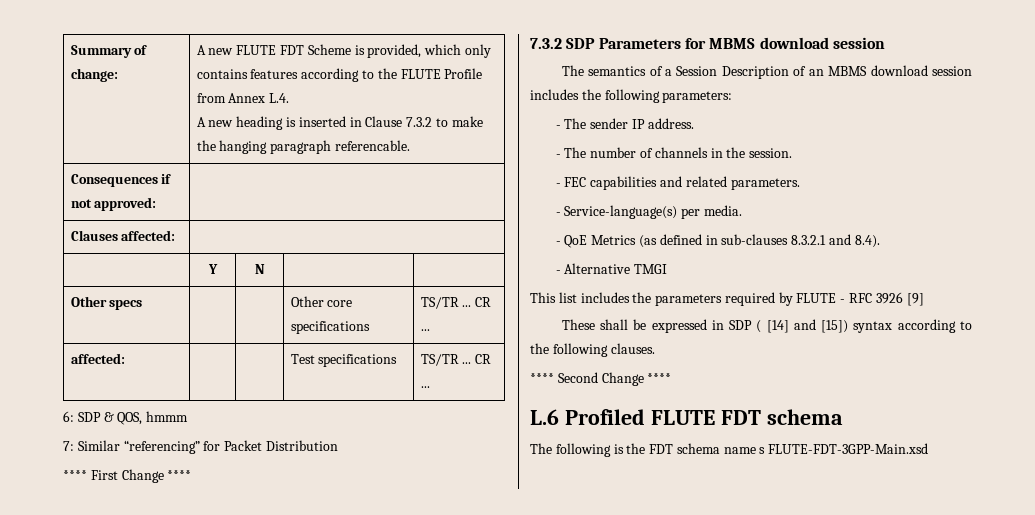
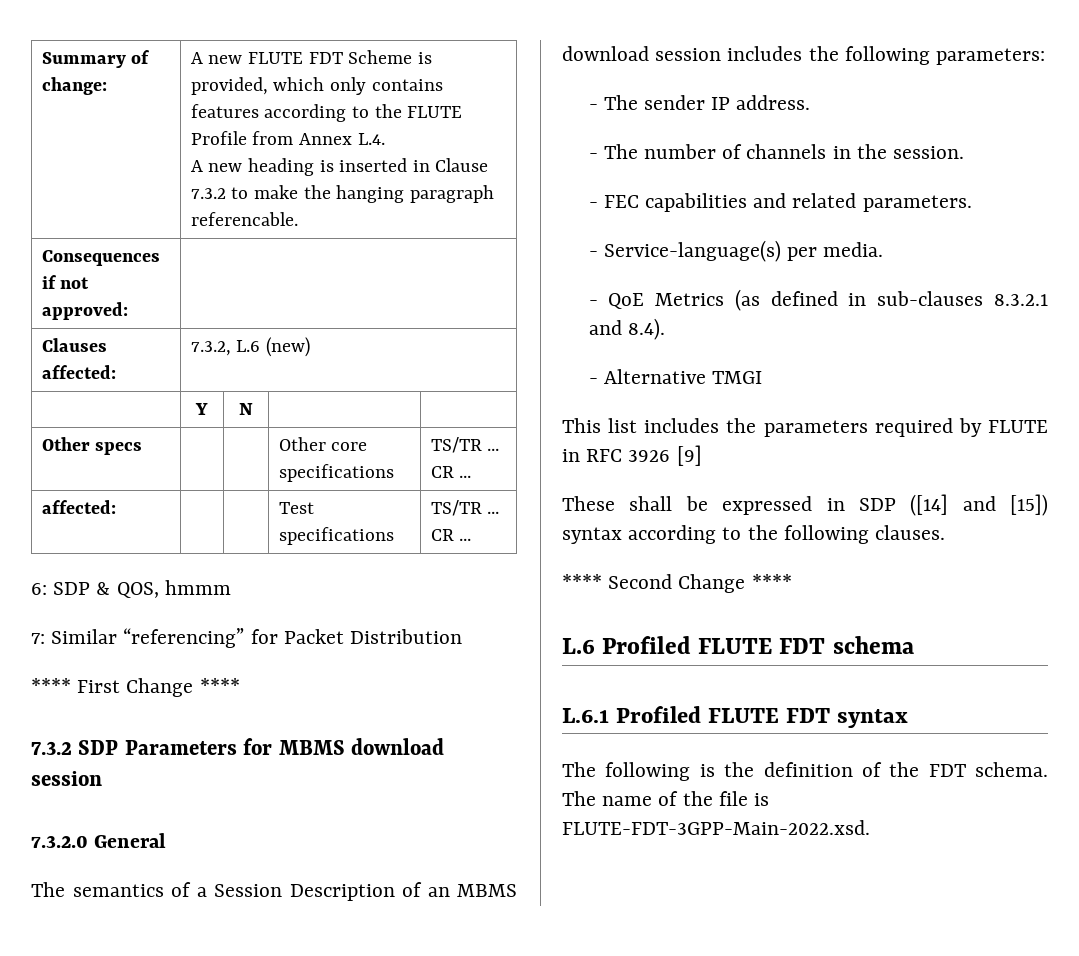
- Clauses affected: |
+ Clauses affected: | 7.3.2, L.6 (new)
+ 7.3.2.0 General
- This list includes the parameters required by FLUTE - RFC 3926 [9]
+ This list includes the parameters required by FLUTE in RFC 3926 [9]
- These shall be expressed in SDP ( [14] and [15]) syntax according to the following clauses.
+ These shall be expressed in SDP ([14] and [15]) syntax according to the following clauses.
+ L.6.1 Profiled FLUTE FDT syntax
- The following is the FDT schema name s FLUTE-FDT-3GPP-Main.xsd
+ The following is the definition of the FDT schema. The name of the file is FLUTE-FDT-3GPP-Main-2022.xsd.

